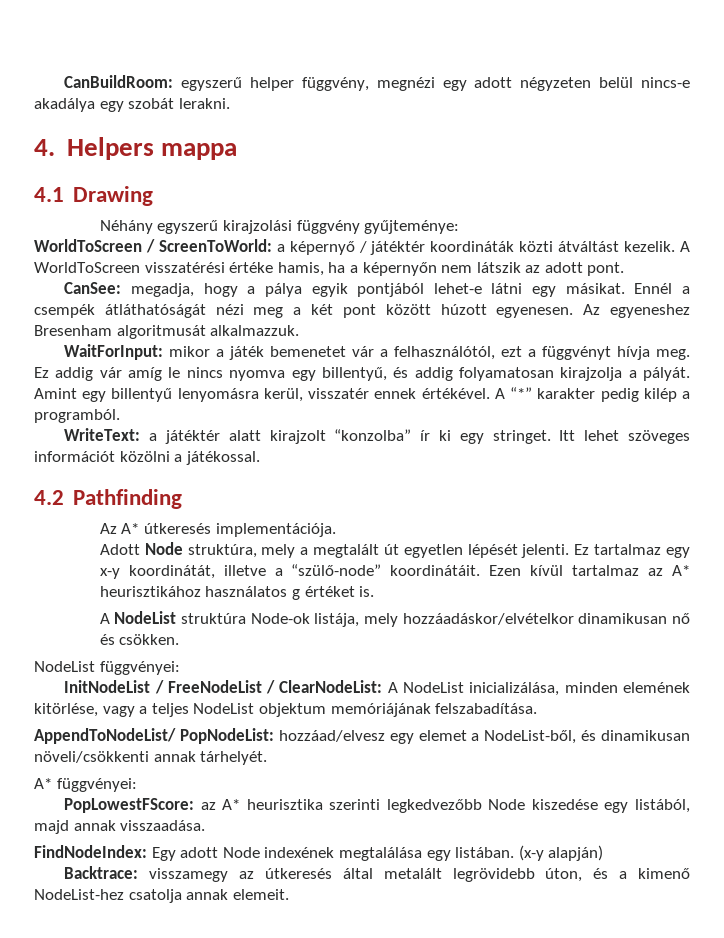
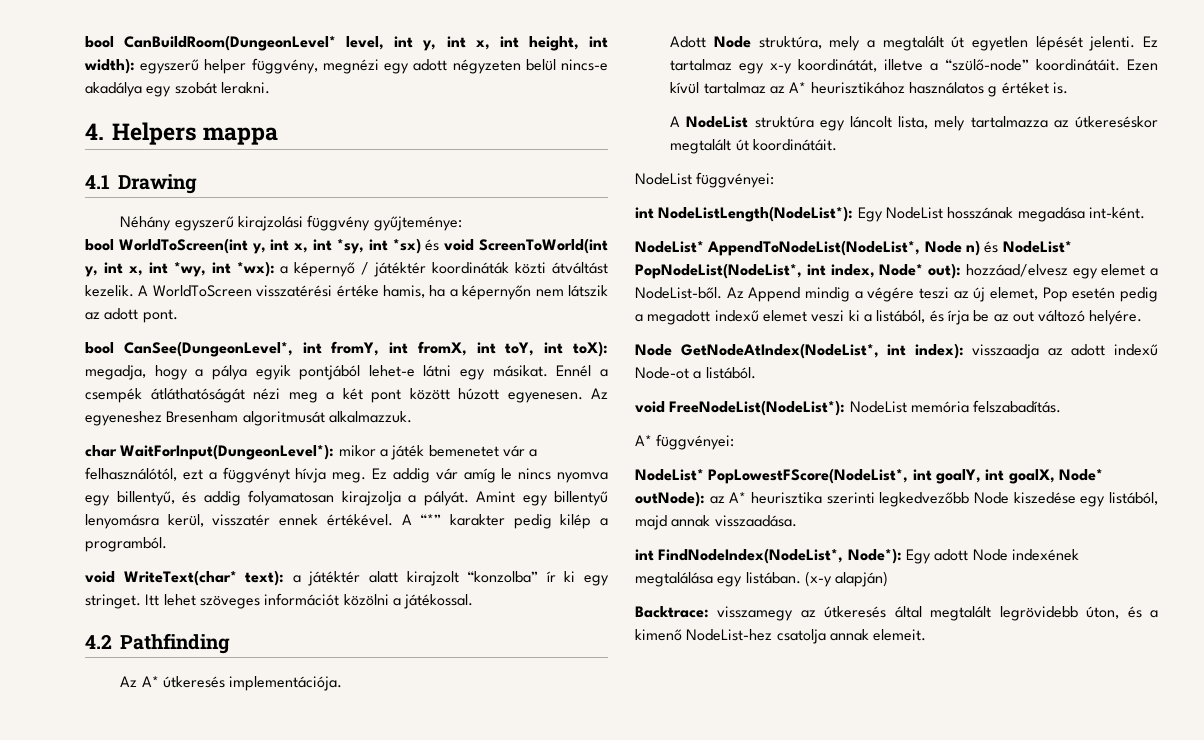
- CanBuildRoom: egyszerű helper függvény, megnézi egy adott négyzeten belül nincs-e akadálya egy szobát lerakni.
+ bool CanBuildRoom(DungeonLevel* level, int y, int x, int height, int width): egyszerű helper függvény, megnézi egy adott négyzeten belül nincs-e akadálya egy szobát lerakni.
- WorldToScreen / ScreenToWorld: a képernyő / játéktér koordináták közti átváltást kezelik.
+ bool WorldToScreen(int y, int x, int *sy, int *sx) és void ScreenToWorld(int y, int x, int *wy, int *wx): a képernyő / játéktér koordináták közti átváltást kezelik.
- CanSee: megadja, hogy a pálya egyik pontjából lehet-e látni egy másikat.
+ bool CanSee(DungeonLevel*, int fromY, int fromX, int toY, int toX): megadja, hogy a pálya egyik pontjából lehet-e látni egy másikat.
- WaitForInput: mikor a játék bemenetet vár a felhasználótól, ezt a függvényt hívja meg.
+ char WaitForInput(DungeonLevel*): mikor a játék bemenetet vár a felhasználótól, ezt a függvényt hívja meg.
- WriteText: a játéktér alatt kirajzolt “konzolba” ír ki egy stringet.
+ void WriteText(char* text): a játéktér alatt kirajzolt “konzolba” ír ki egy stringet.
- A NodeList struktúra Node-ok listája, mely hozzáadáskor/elvételkor dinamikusan nő és csökken.
+ A NodeList struktúra egy láncolt lista, mely tartalmazza az útkereséskor megtalált út koordinátáit.
  NodeList függvényei:
- InitNodeList / FreeNodeList / ClearNodeList: A NodeList inicializálása, minden elemének kitörlése, vagy a teljes NodeList objektum memóriájának felszabadítása.
- AppendToNodeList/ PopNodeList: hozzáad/elvesz egy elemet a NodeList-ből, és dinamikusan növeli/csökkenti annak tárhelyét.
+ int NodeListLength(NodeList*): Egy NodeList hosszának megadása int-ként.
+ NodeList* AppendToNodeList(NodeList*, Node n) és NodeList* PopNodeList(NodeList*, int index, Node* out): hozzáad/elvesz egy elemet a NodeList-ből. Az Append mindig a végére teszi az új elemet, Pop esetén pedig a megadott indexű elemet veszi ki a listából, és írja be az out változó helyére.
+ Node GetNodeAtIndex(NodeList*, int index): visszaadja az adott indexű Node-ot a listából.
+ void FreeNodeList(NodeList*): NodeList memória felszabadítás.
  A* függvényei:
- PopLowestFScore: az A* heurisztika szerinti legkedvezőbb Node kiszedése egy listából, majd annak visszaadása.
+ NodeList* PopLowestFScore(NodeList*, int goalY, int goalX, Node* outNode): az A* heurisztika szerinti legkedvezőbb Node kiszedése egy listából, majd annak visszaadása.
- FindNodeIndex: Egy adott Node indexének megtalálása egy listában.
+ int FindNodeIndex(NodeList*, Node*): Egy adott Node indexének megtalálása egy listában.
- Backtrace: visszamegy az útkeresés által metalált legrövidebb úton, és a kimenő NodeList-hez csatolja annak elemeit.
+ Backtrace: visszamegy az útkeresés által megtalált legrövidebb úton, és a kimenő NodeList-hez csatolja annak elemeit.

